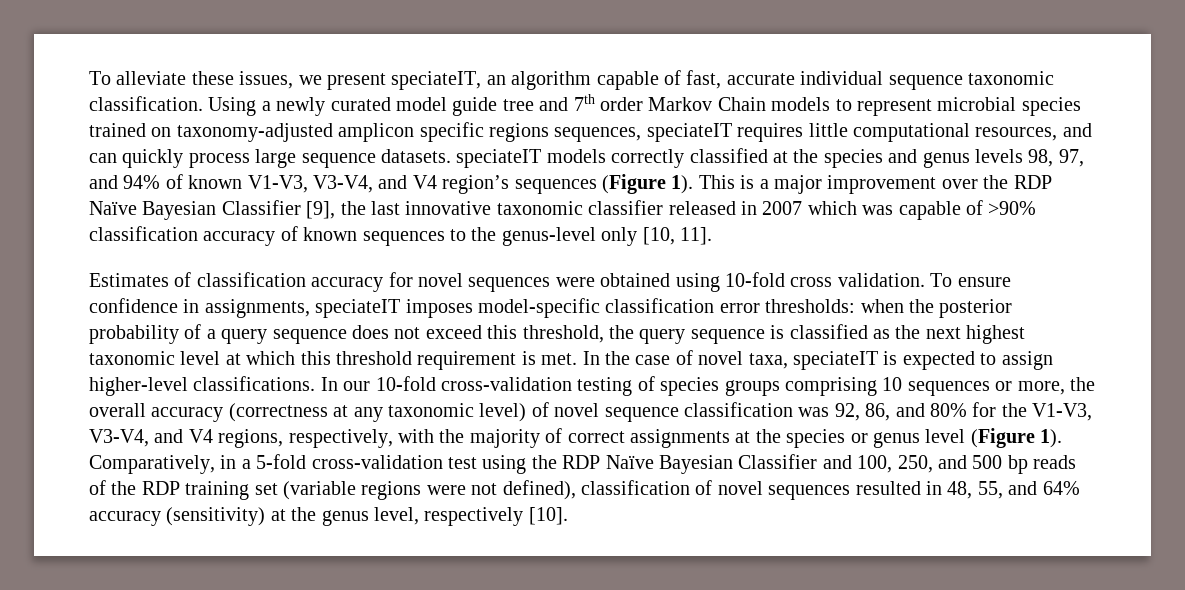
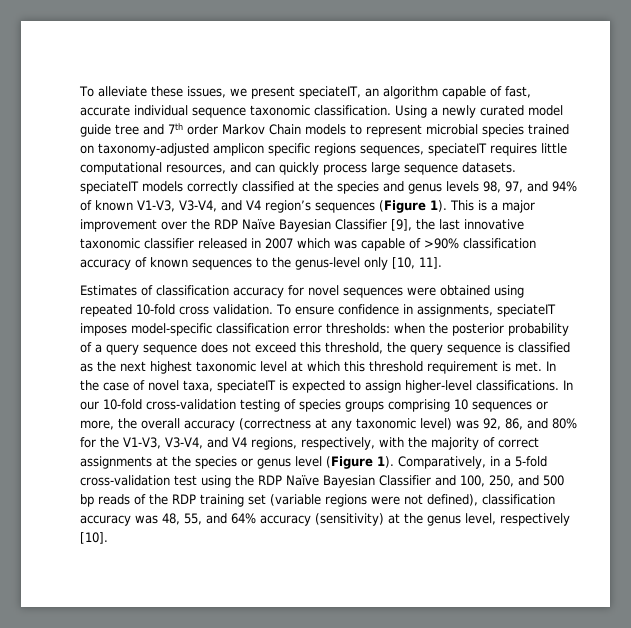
- Estimates of classification accuracy for novel sequences were obtained using 10-fold cross validation.
+ Estimates of classification accuracy for novel sequences were obtained using repeated 10-fold cross validation.
- In our 10-fold cross-validation testing of species groups comprising 10 sequences or more, the overall accuracy (correctness at any taxonomic level) of novel sequence classification was 92, 86, and 80% for the V1-V3, V3-V4, and V4 regions, respectively, with the majority of correct assignments at the species or genus level (Figure 1).
+ In our 10-fold cross-validation testing of species groups comprising 10 sequences or more, the overall accuracy (correctness at any taxonomic level) was 92, 86, and 80% for the V1-V3, V3-V4, and V4 regions, respectively, with the majority of correct assignments at the species or genus level (Figure 1).
- Comparatively, in a 5-fold cross-validation test using the RDP Naïve Bayesian Classifier and 100, 250, and 500 bp reads of the RDP training set (variable regions were not defined), classification of novel sequences resulted in 48, 55, and 64% accuracy (sensitivity) at the genus level, respectively [10].
+ Comparatively, in a 5-fold cross-validation test using the RDP Naïve Bayesian Classifier and 100, 250, and 500 bp reads of the RDP training set (variable regions were not defined), classification accuracy was 48, 55, and 64% accuracy (sensitivity) at the genus level, respectively [10].

